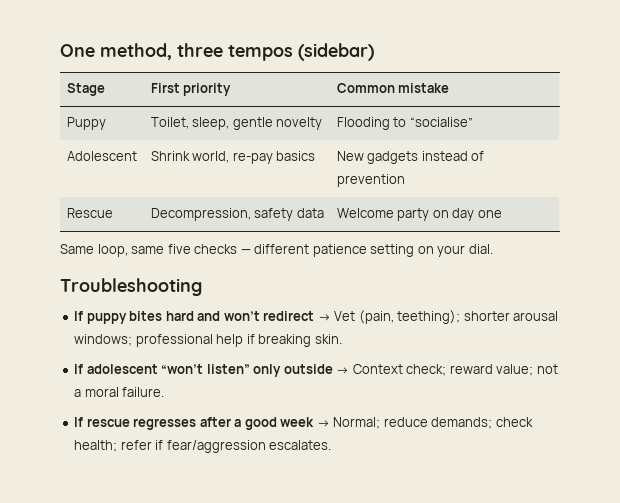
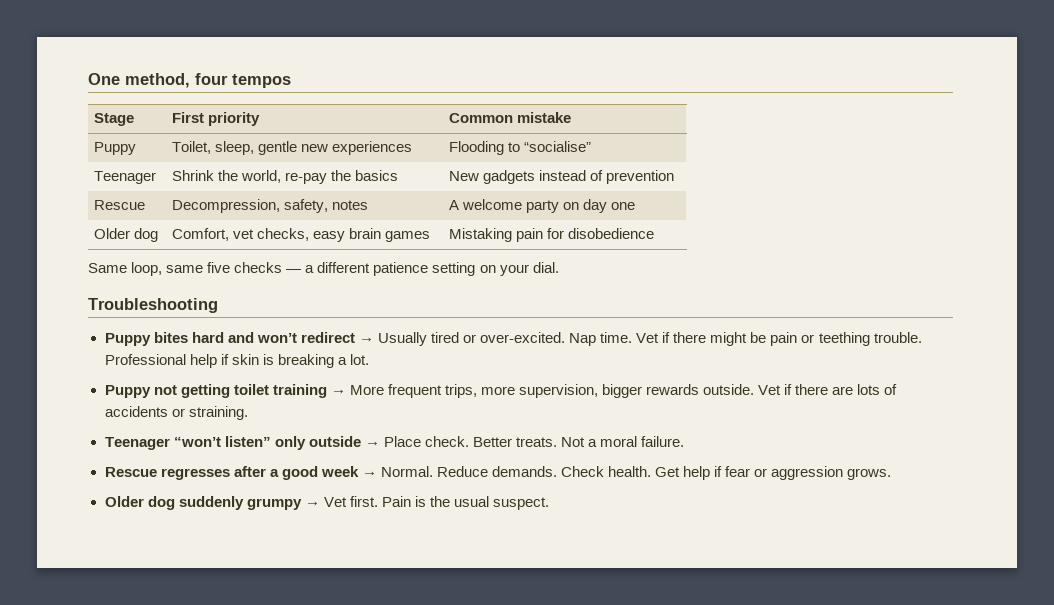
- One method, three tempos (sidebar)
+ One method, four tempos
- Puppy | Toilet, sleep, gentle novelty | Flooding to “socialise”
+ Puppy | Toilet, sleep, gentle new experiences | Flooding to “socialise”
- Adolescent | Shrink world, re-pay basics | New gadgets instead of prevention
+ Teenager | Shrink the world, re-pay the basics | New gadgets instead of prevention
- Rescue | Decompression, safety data | Welcome party on day one
+ Rescue | Decompression, safety, notes | A welcome party on day one
+ Older dog | Comfort, vet checks, easy brain games | Mistaking pain for disobedience
- Same loop, same five checks — different patience setting on your dial.
+ Same loop, same five checks — a different patience setting on your dial.
- If puppy bites hard and won’t redirect → Vet (pain, teething); shorter arousal windows; professional help if breaking skin.
- If adolescent “won’t listen” only outside → Context check; reward value; not a moral failure.
+ Puppy bites hard and won’t redirect → Usually tired or over-excited. Nap time. Vet if there might be pain or teething trouble. Professional help if skin is breaking a lot.
+ Puppy not getting toilet training → More frequent trips, more supervision, bigger rewards outside. Vet if there are lots of accidents or straining.
+ Teenager “won’t listen” only outside → Place check. Better treats. Not a moral failure.
- If rescue regresses after a good week → Normal; reduce demands; check health; refer if fear/aggression escalates.
+ Rescue regresses after a good week → Normal. Reduce demands. Check health. Get help if fear or aggression grows.
+ Older dog suddenly grumpy → Vet first. Pain is the usual suspect.

